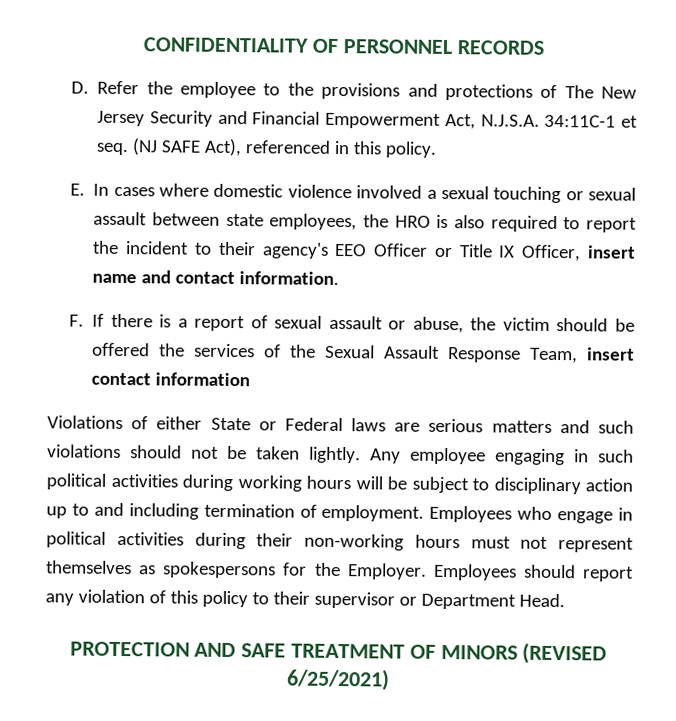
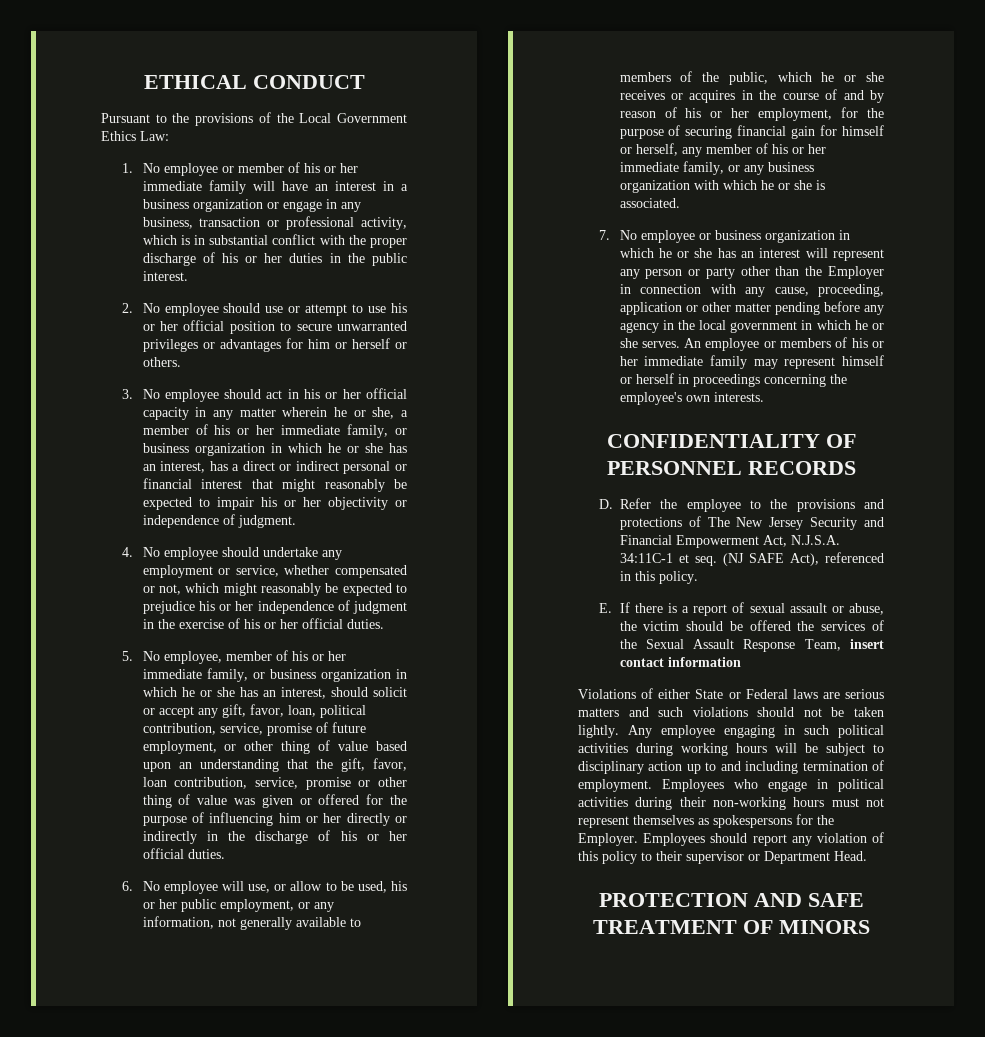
+ ETHICAL CONDUCT
+ Pursuant to the provisions of the Local Government Ethics Law:
+ 1. No employee or member of his or her immediate family will have an interest in a business organization or engage in any business, transaction or professional activity, which is in substantial conflict with the proper discharge of his or her duties in the public interest.
+ 2. No employee should use or attempt to use his or her official position to secure unwarranted privileges or advantages for him or herself or others.
+ 3. No employee should act in his or her official capacity in any matter wherein he or she, a member of his or her immediate family, or business organization in which he or she has an interest, has a direct or indirect personal or financial interest that might reasonably be expected to impair his or her objectivity or independence of judgment.
+ 4. No employee should undertake any employment or service, whether compensated or not, which might reasonably be expected to prejudice his or her independence of judgment in the exercise of his or her official duties.
+ 5. No employee, member of his or her immediate family, or business organization in which he or she has an interest, should solicit or accept any gift, favor, loan, political contribution, service, promise of future employment, or other thing of value based upon an understanding that the gift, favor, loan contribution, service, promise or other thing of value was given or offered for the purpose of influencing him or her directly or indirectly in the discharge of his or her official duties.
+ 6. No employee will use, or allow to be used, his or her public employment, or any information, not generally available to members of the public, which he or she receives or acquires in the course of and by reason of his or her employment, for the purpose of securing financial gain for himself or herself, any member of his or her immediate family, or any business organization with which he or she is associated.
+ 7. No employee or business organization in which he or she has an interest will represent any person or party other than the Employer in connection with any cause, proceeding, application or other matter pending before any agency in the local government in which he or she serves. An employee or members of his or her immediate family may represent himself or herself in proceedings concerning the employee's own interests.
- E. In cases where domestic violence involved a sexual touching or sexual assault between state employees, the HRO is also required to report the incident to their agency's EEO Officer or Title IX Officer, insert name and contact information.
- F. If there is a report of sexual assault or abuse, the victim should be offered the services of the Sexual Assault Response Team, insert contact information
+ E. If there is a report of sexual assault or abuse, the victim should be offered the services of the Sexual Assault Response Team, insert contact information
- PROTECTION AND SAFE TREATMENT OF MINORS (REVISED 6/25/2021)
+ PROTECTION AND SAFE TREATMENT OF MINORS

